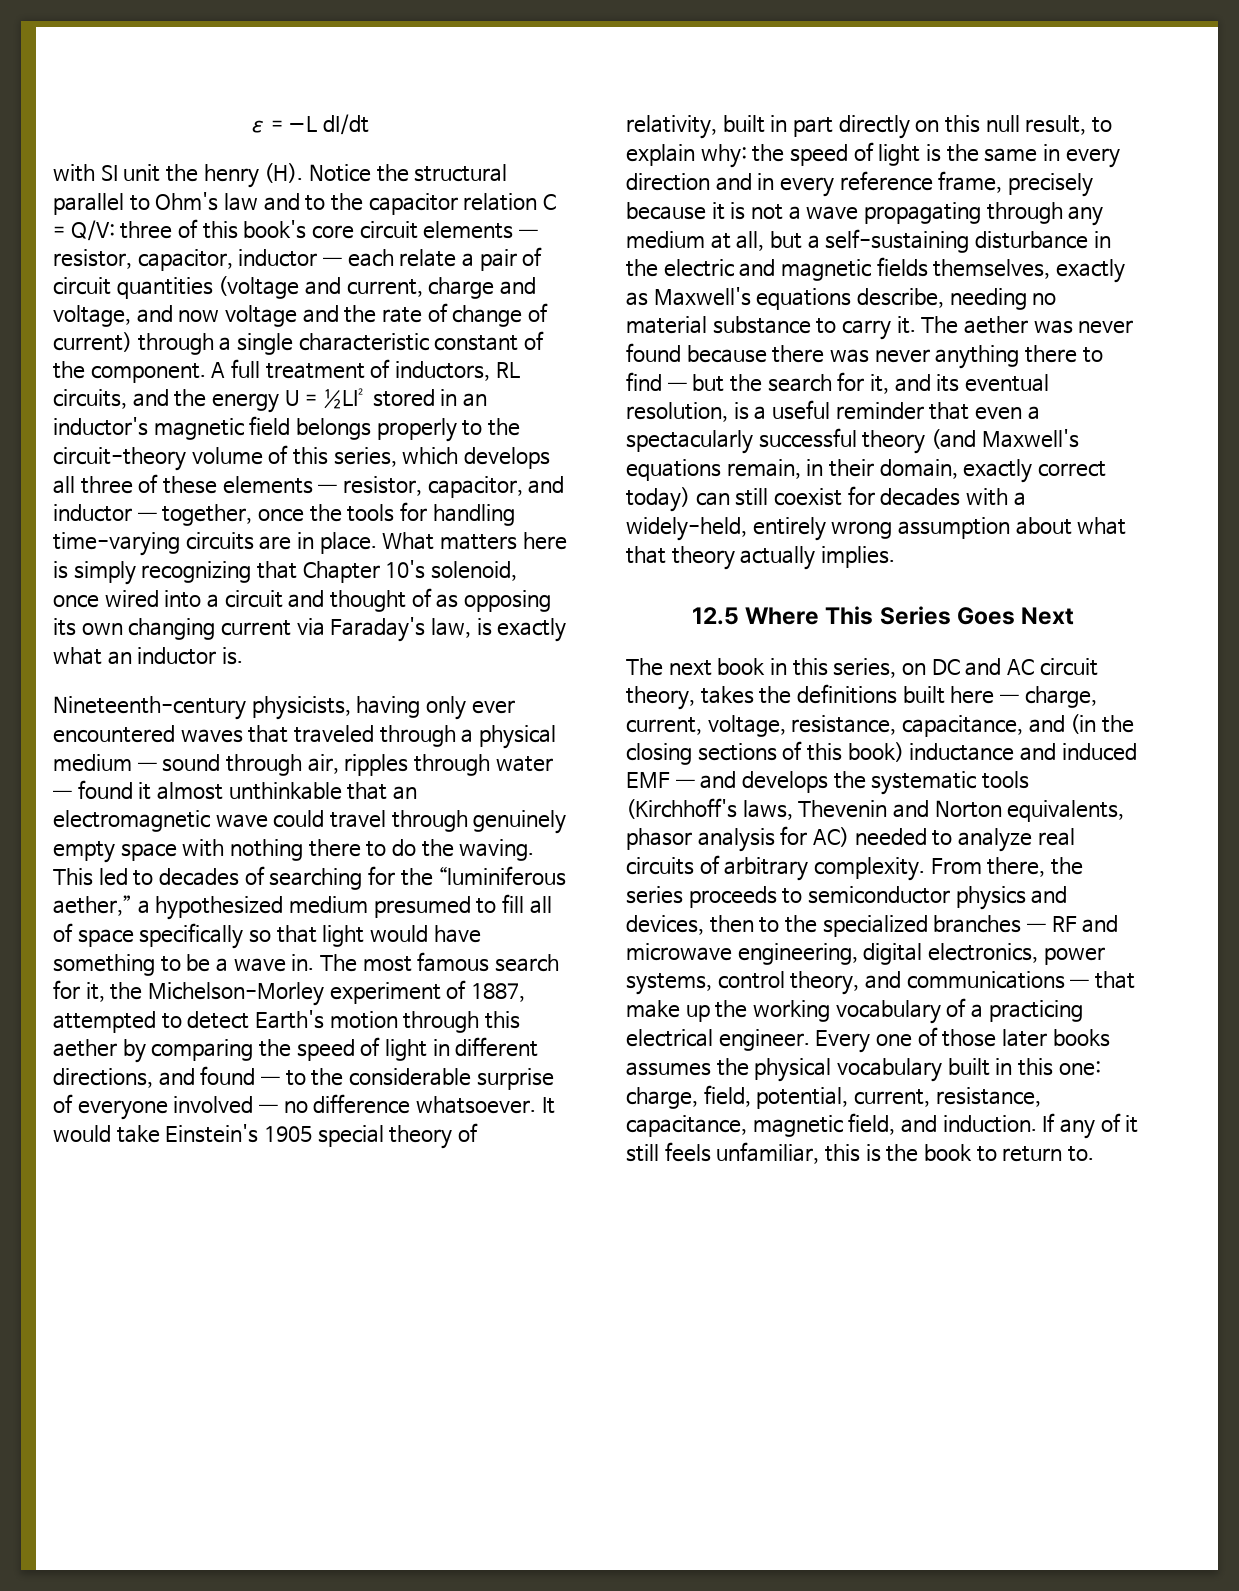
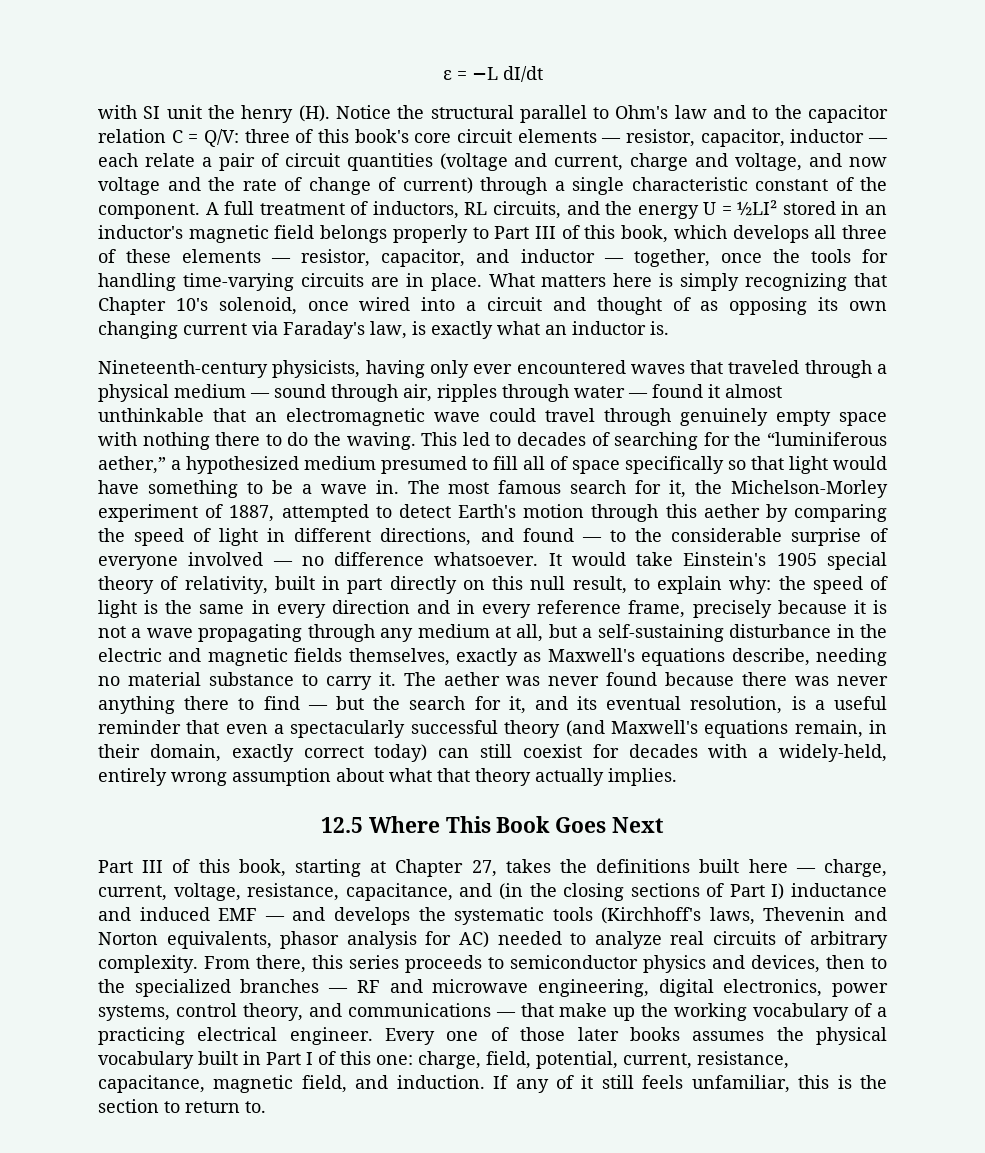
- A full treatment of inductors, RL circuits, and the energy U = ½LI² stored in an inductor's magnetic field belongs properly to the circuit-theory volume of this series, which develops all three of these elements — resistor, capacitor, and inductor — together, once the tools for handling time-varying circuits are in place.
+ A full treatment of inductors, RL circuits, and the energy U = ½LI² stored in an inductor's magnetic field belongs properly to Part III of this book, which develops all three of these elements — resistor, capacitor, and inductor — together, once the tools for handling time-varying circuits are in place.
- 12.5 Where This Series Goes Next
+ 12.5 Where This Book Goes Next
- The next book in this series, on DC and AC circuit theory, takes the definitions built here — charge, current, voltage, resistance, capacitance, and (in the closing sections of this book) inductance and induced EMF — and develops the systematic tools (Kirchhoff's laws, Thevenin and Norton equivalents, phasor analysis for AC) needed to analyze real circuits of arbitrary complexity.
+ Part III of this book, starting at Chapter 27, takes the definitions built here — charge, current, voltage, resistance, capacitance, and (in the closing sections of Part I) inductance and induced EMF — and develops the systematic tools (Kirchhoff's laws, Thevenin and Norton equivalents, phasor analysis for AC) needed to analyze real circuits of arbitrary complexity.
- From there, the series proceeds to semiconductor physics and devices, then to the specialized branches — RF and microwave engineering, digital electronics, power systems, control theory, and communications — that make up the working vocabulary of a practicing electrical engineer.
+ From there, this series proceeds to semiconductor physics and devices, then to the specialized branches — RF and microwave engineering, digital electronics, power systems, control theory, and communications — that make up the working vocabulary of a practicing electrical engineer.
- Every one of those later books assumes the physical vocabulary built in this one: charge, field, potential, current, resistance, capacitance, magnetic field, and induction.
+ Every one of those later books assumes the physical vocabulary built in Part I of this one: charge, field, potential, current, resistance, capacitance, magnetic field, and induction.
- If any of it still feels unfamiliar, this is the book to return to.
+ If any of it still feels unfamiliar, this is the section to return to.

